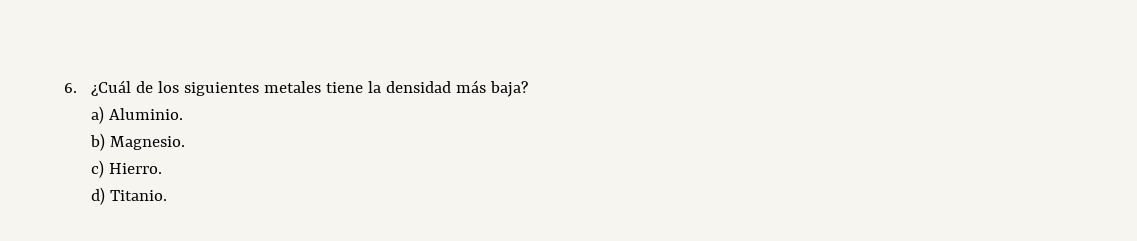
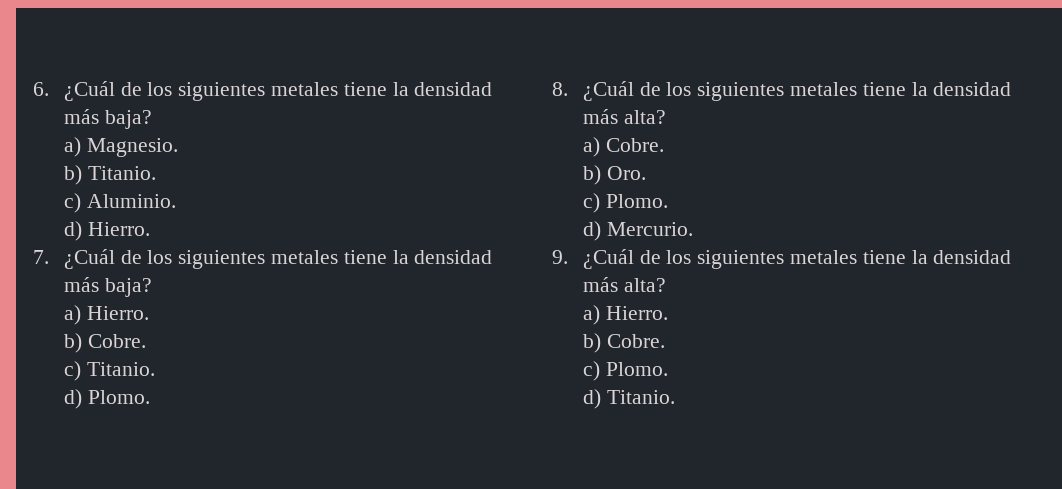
- a) Aluminio.
- b) Magnesio.
- c) Hierro.
+ a) Magnesio.
+ b) Titanio.
+ c) Aluminio.
+ d) Hierro.
+ 7. ¿Cuál de los siguientes metales tiene la densidad más baja?
+ a) Hierro.
+ b) Cobre.
+ c) Titanio.
+ d) Plomo.
+ 8. ¿Cuál de los siguientes metales tiene la densidad más alta?
+ a) Cobre.
+ b) Oro.
+ c) Plomo.
+ d) Mercurio.
+ 9. ¿Cuál de los siguientes metales tiene la densidad más alta?
+ a) Hierro.
+ b) Cobre.
+ c) Plomo.

